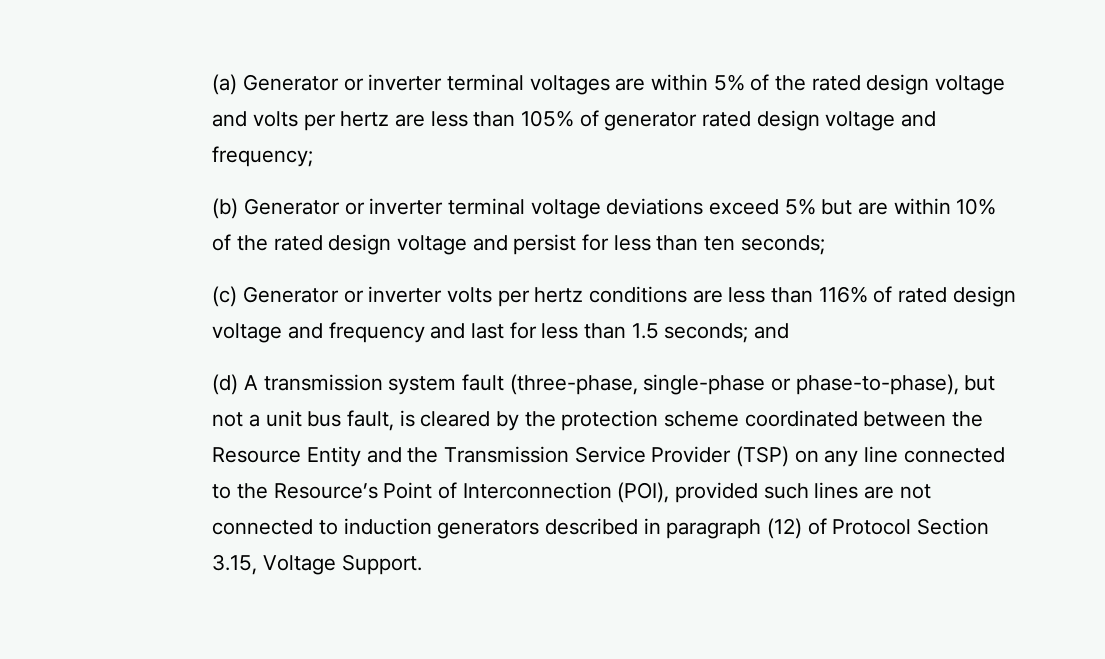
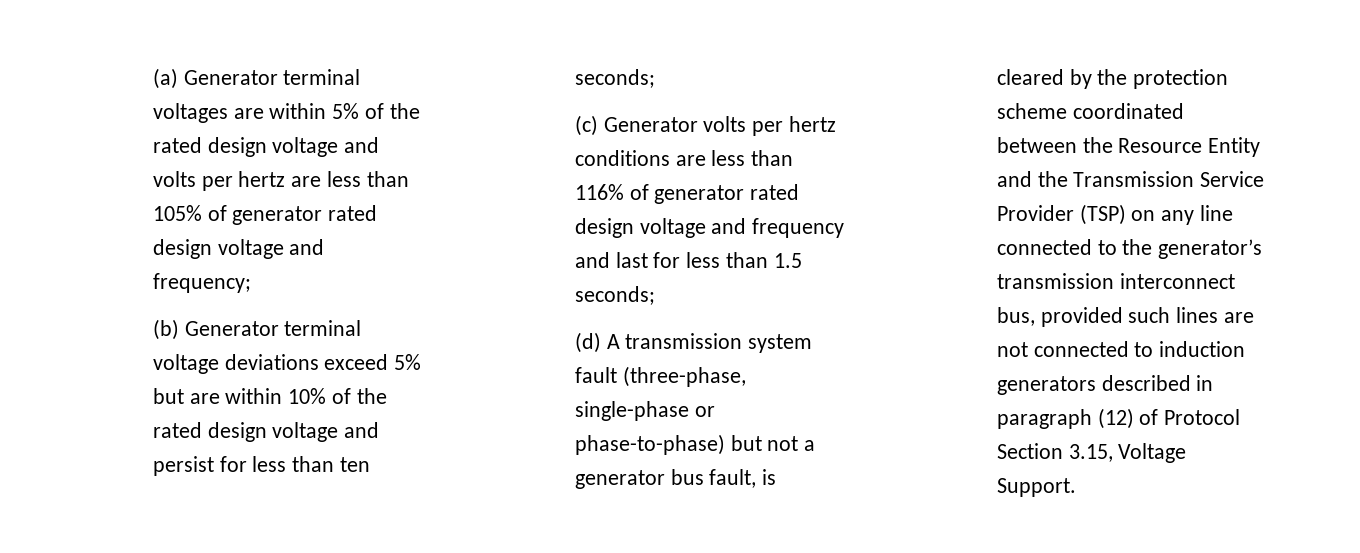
- (a) Generator or inverter terminal voltages are within 5% of the rated design voltage and volts per hertz are less than 105% of generator rated design voltage and frequency;
+ (a) Generator terminal voltages are within 5% of the rated design voltage and volts per hertz are less than 105% of generator rated design voltage and frequency;
- (b) Generator or inverter terminal voltage deviations exceed 5% but are within 10% of the rated design voltage and persist for less than ten seconds;
+ (b) Generator terminal voltage deviations exceed 5% but are within 10% of the rated design voltage and persist for less than ten seconds;
- (c) Generator or inverter volts per hertz conditions are less than 116% of rated design voltage and frequency and last for less than 1.5 seconds; and
+ (c) Generator volts per hertz conditions are less than 116% of generator rated design voltage and frequency and last for less than 1.5 seconds;
- (d) A transmission system fault (three-phase, single-phase or phase-to-phase), but not a unit bus fault, is cleared by the protection scheme coordinated between the Resource Entity and the Transmission Service Provider (TSP) on any line connected to the Resource’s Point of Interconnection (POI), provided such lines are not connected to induction generators described in paragraph (12) of Protocol Section 3.15, Voltage Support.
+ (d) A transmission system fault (three-phase, single-phase or phase-to-phase) but not a generator bus fault, is cleared by the protection scheme coordinated between the Resource Entity and the Transmission Service Provider (TSP) on any line connected to the generator’s transmission interconnect bus, provided such lines are not connected to induction generators described in paragraph (12) of Protocol Section 3.15, Voltage Support.

